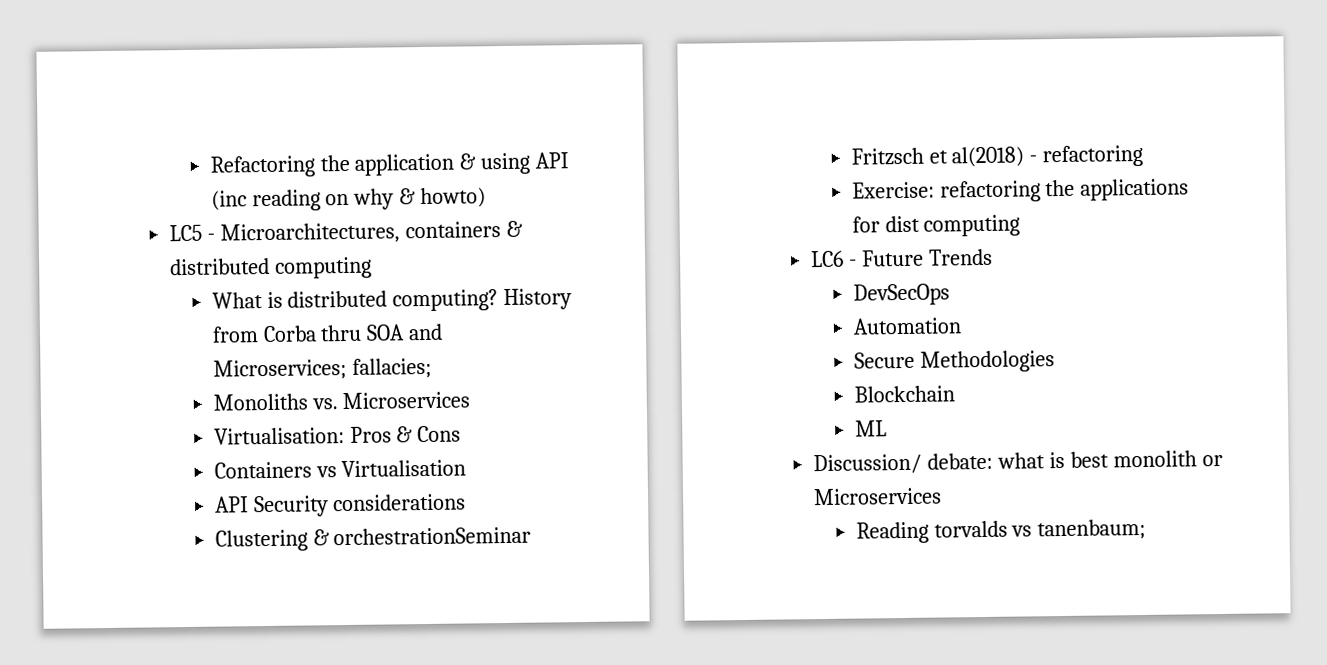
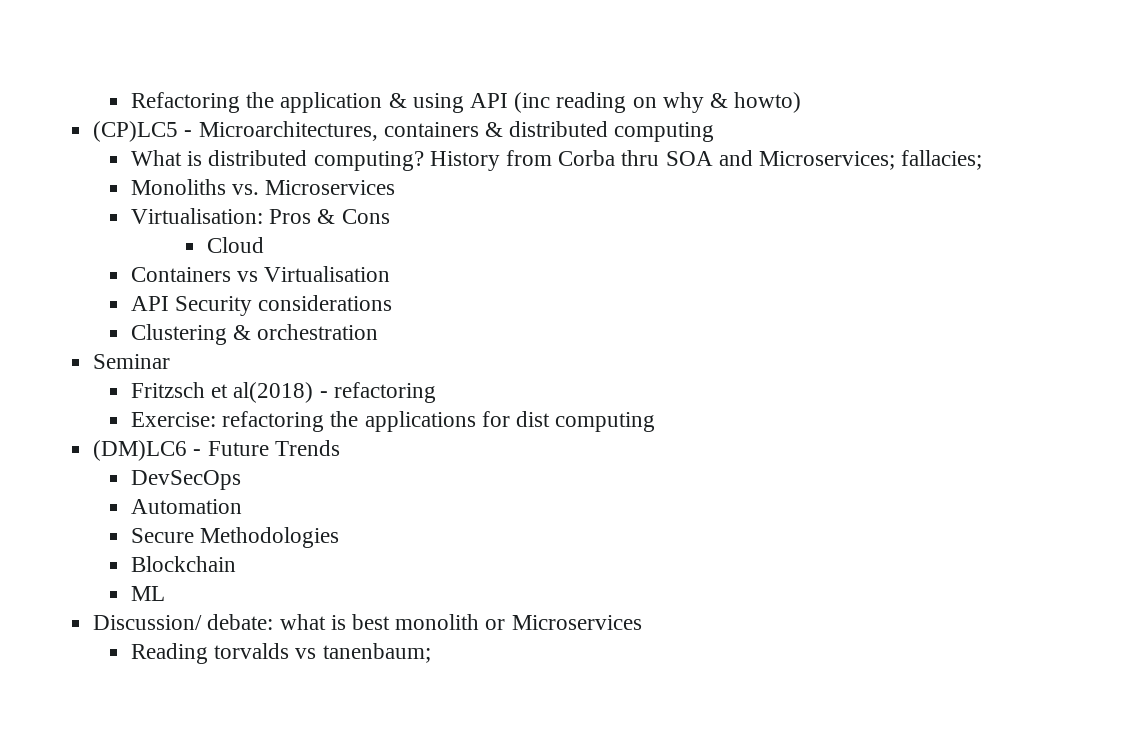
- LC5 - Microarchitectures, containers & distributed computing
+ (CP)LC5 - Microarchitectures, containers & distributed computing
+ Cloud
- Clustering & orchestrationSeminar
+ Clustering & orchestration
+ Seminar
- LC6 - Future Trends
+ (DM)LC6 - Future Trends

